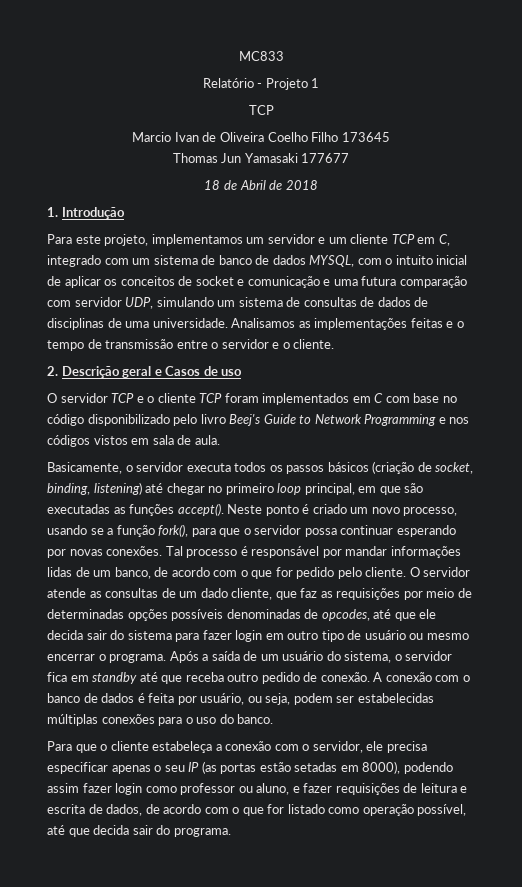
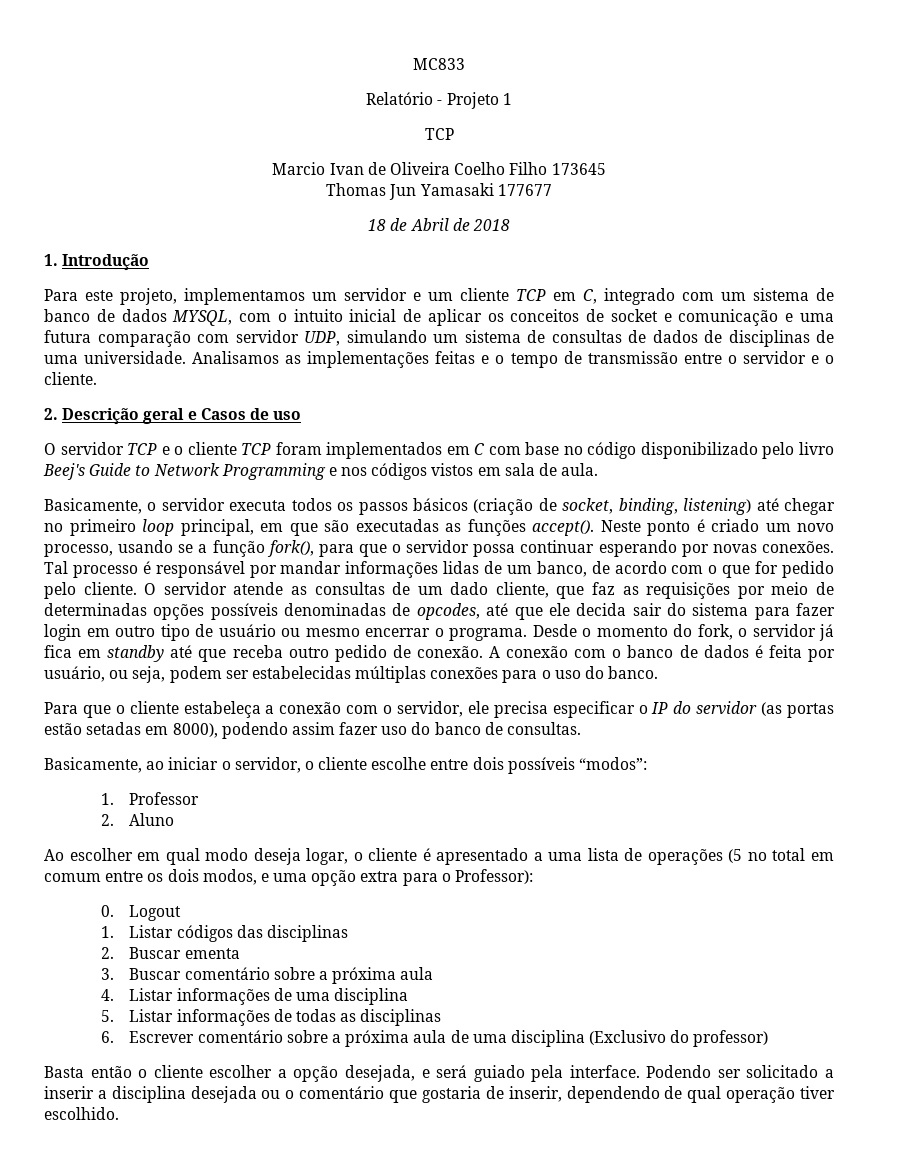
- Após a saída de um usuário do sistema, o servidor fica em standby até que receba outro pedido de conexão.
+ Desde o momento do fork, o servidor já fica em standby até que receba outro pedido de conexão.
- Para que o cliente estabeleça a conexão com o servidor, ele precisa especificar apenas o seu IP (as portas estão setadas em 8000), podendo assim fazer login como professor ou aluno, e fazer requisições de leitura e escrita de dados, de acordo com o que for listado como operação possível, até que decida sair do programa.
+ Para que o cliente estabeleça a conexão com o servidor, ele precisa especificar o IP do servidor (as portas estão setadas em 8000), podendo assim fazer uso do banco de consultas.
+ Basicamente, ao iniciar o servidor, o cliente escolhe entre dois possíveis “modos”:
+ 1. Professor
+ 2. Aluno
+ Ao escolher em qual modo deseja logar, o cliente é apresentado a uma lista de operações (5 no total em comum entre os dois modos, e uma opção extra para o Professor):
+ 0. Logout
+ 1. Listar códigos das disciplinas
+ 2. Buscar ementa
+ 3. Buscar comentário sobre a próxima aula
+ 4. Listar informações de uma disciplina
+ 5. Listar informações de todas as disciplinas
+ 6. Escrever comentário sobre a próxima aula de uma disciplina (Exclusivo do professor)
+ Basta então o cliente escolher a opção desejada, e será guiado pela interface. Podendo ser solicitado a inserir a disciplina desejada ou o comentário que gostaria de inserir, dependendo de qual operação tiver escolhido.

